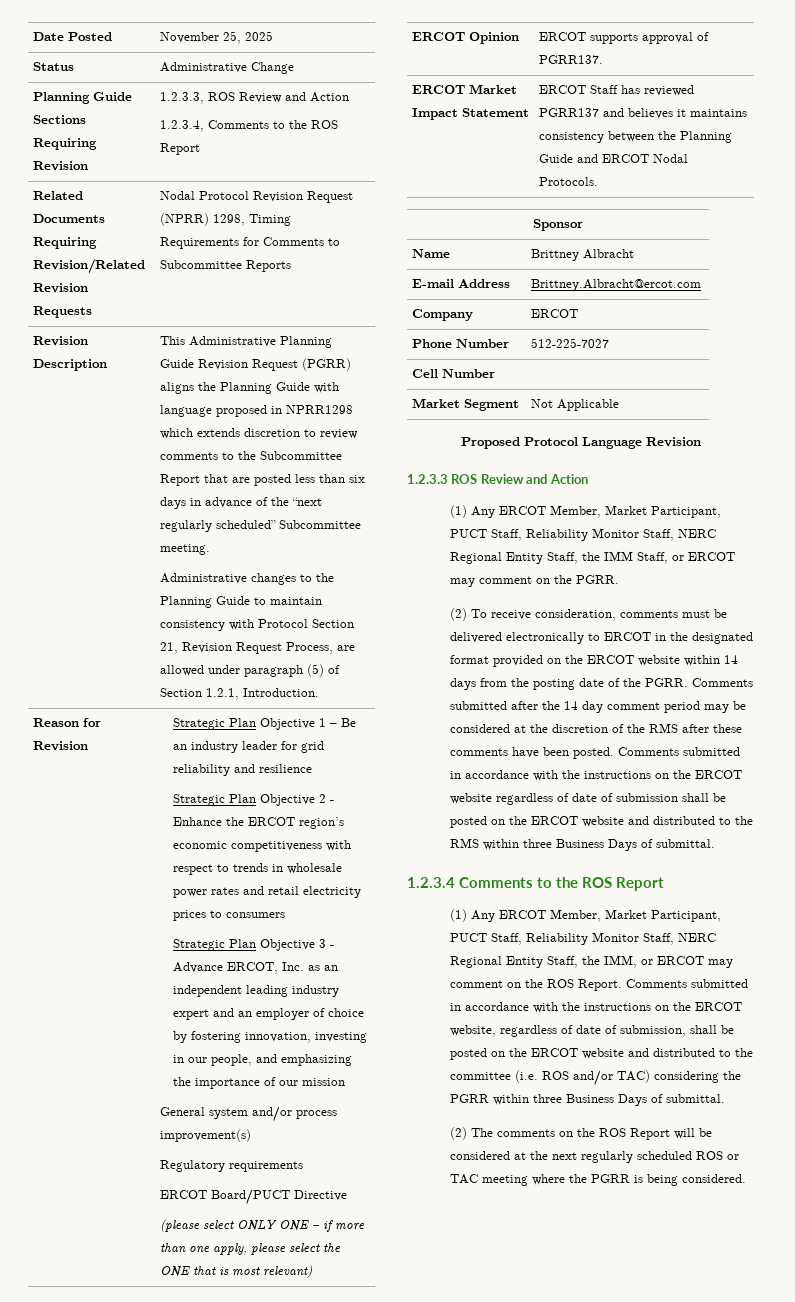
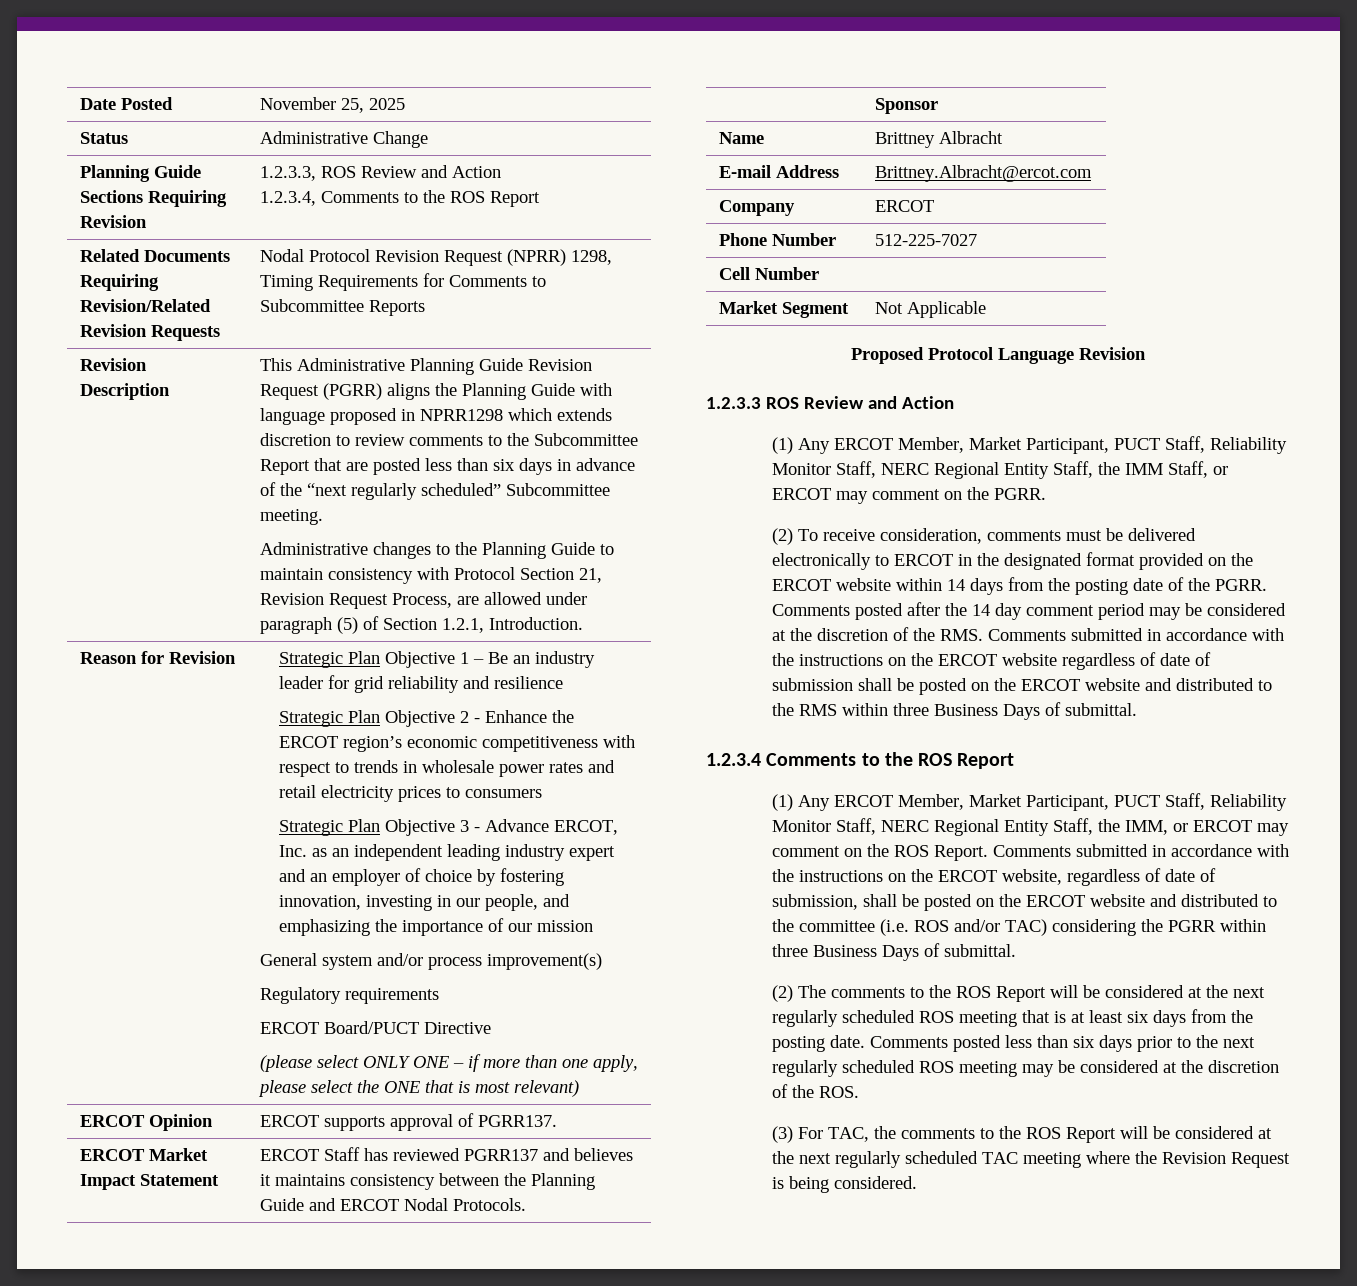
- Comments submitted after the 14 day comment period may be considered at the discretion of the RMS after these comments have been posted. Comments submitted in accordance with the instructions on the ERCOT website regardless of date of submission shall be posted on the ERCOT website and distributed to the RMS within three Business Days of submittal.
+ Comments posted after the 14 day comment period may be considered at the discretion of the RMS. Comments submitted in accordance with the instructions on the ERCOT website regardless of date of submission shall be posted on the ERCOT website and distributed to the RMS within three Business Days of submittal.
- (2) The comments on the ROS Report will be considered at the next regularly scheduled ROS or TAC meeting where the PGRR is being considered.
+ (2) The comments to the ROS Report will be considered at the next regularly scheduled ROS meeting that is at least six days from the posting date. Comments posted less than six days prior to the next regularly scheduled ROS meeting may be considered at the discretion of the ROS.
+ (3) For TAC, the comments to the ROS Report will be considered at the next regularly scheduled TAC meeting where the Revision Request is being considered.

